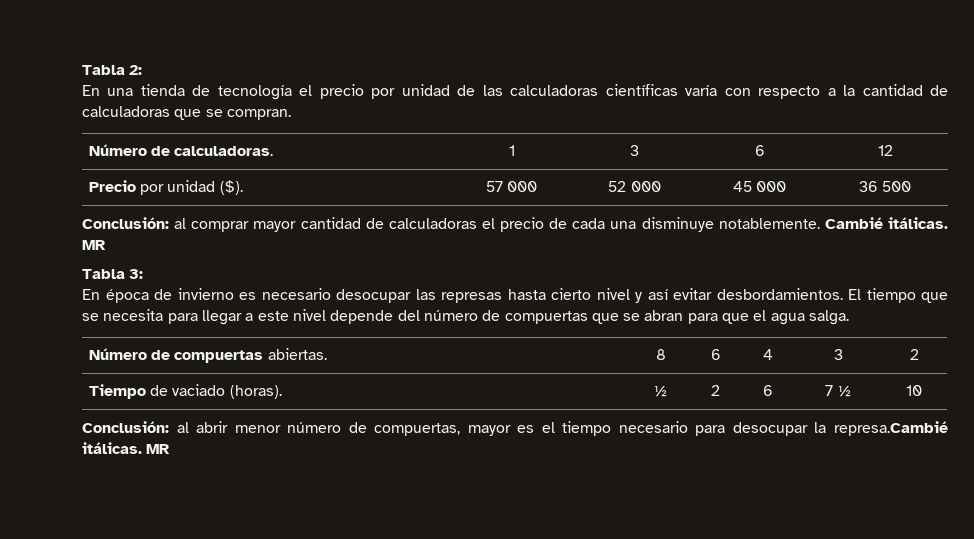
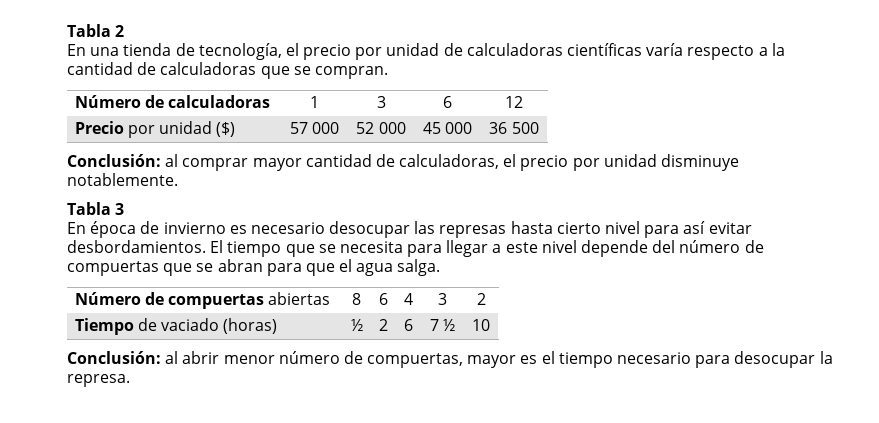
- Tabla 2:
+ Tabla 2
- En una tienda de tecnología el precio por unidad de las calculadoras científicas varía con respecto a la cantidad de calculadoras que se compran.
+ En una tienda de tecnología, el precio por unidad de calculadoras científicas varía respecto a la cantidad de calculadoras que se compran.
- Número de calculadoras. | 1 | 3 | 6 | 12
+ Número de calculadoras | 1 | 3 | 6 | 12
- Precio por unidad ($). | 57 000 | 52 000 | 45 000 | 36 500
+ Precio por unidad ($) | 57 000 | 52 000 | 45 000 | 36 500
- Conclusión: al comprar mayor cantidad de calculadoras el precio de cada una disminuye notablemente. Cambié itálicas. MR
- Tabla 3:
+ Conclusión: al comprar mayor cantidad de calculadoras, el precio por unidad disminuye notablemente.
+ Tabla 3
- En época de invierno es necesario desocupar las represas hasta cierto nivel y así evitar desbordamientos.
+ En época de invierno es necesario desocupar las represas hasta cierto nivel para así evitar desbordamientos.
- Número de compuertas abiertas. | 8 | 6 | 4 | 3 | 2
+ Número de compuertas abiertas | 8 | 6 | 4 | 3 | 2
- Tiempo de vaciado (horas). | ½ | 2 | 6 | 7 ½ | 10
+ Tiempo de vaciado (horas) | ½ | 2 | 6 | 7 ½ | 10
- Conclusión: al abrir menor número de compuertas, mayor es el tiempo necesario para desocupar la represa.Cambié itálicas. MR
+ Conclusión: al abrir menor número de compuertas, mayor es el tiempo necesario para desocupar la represa.

